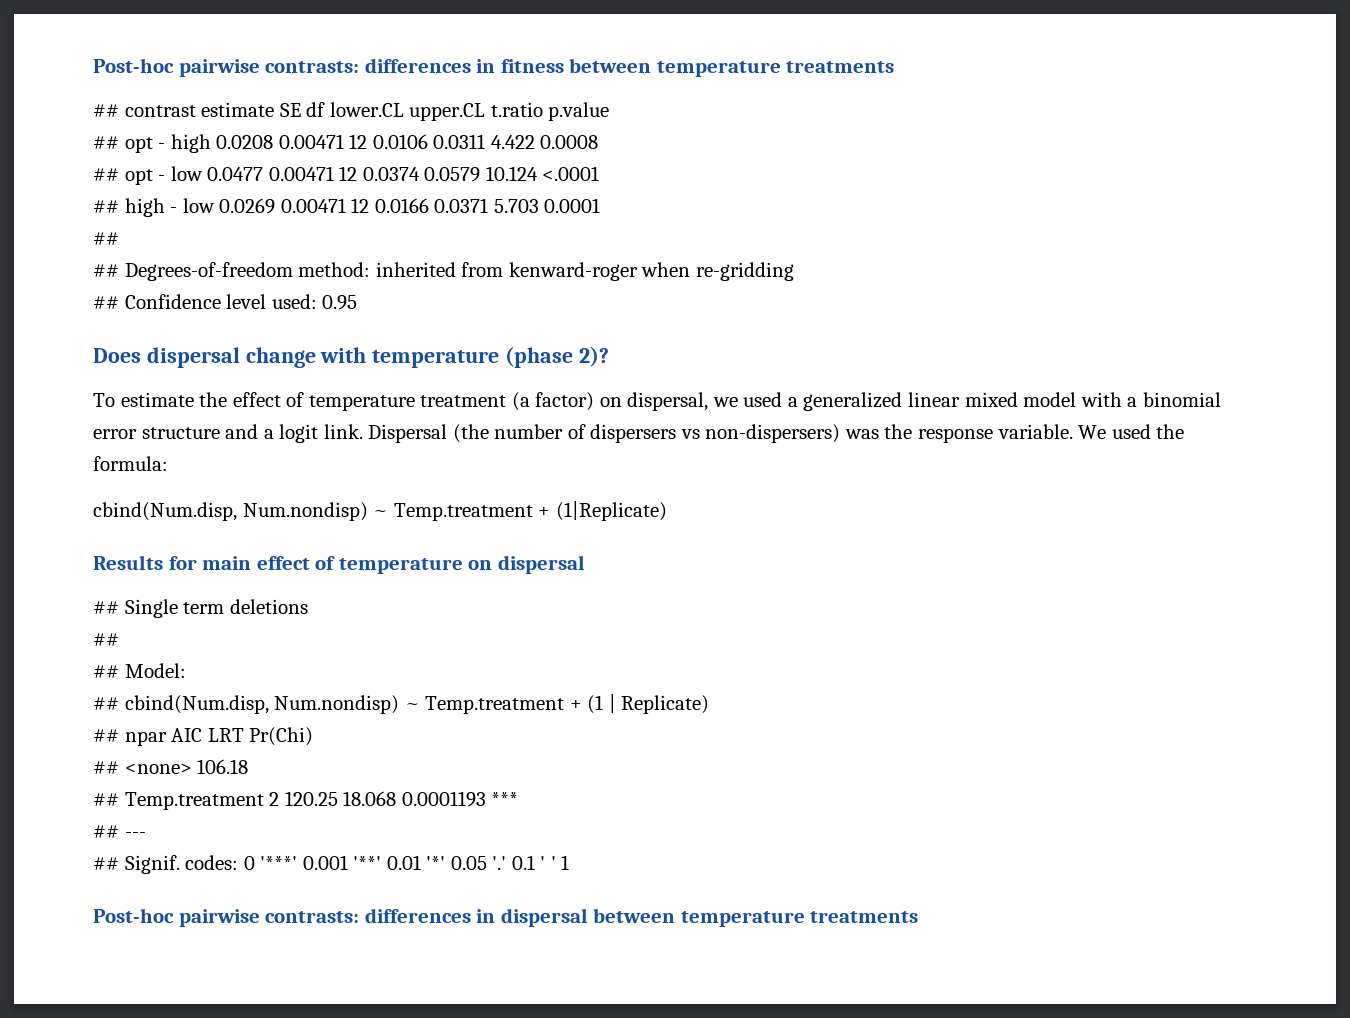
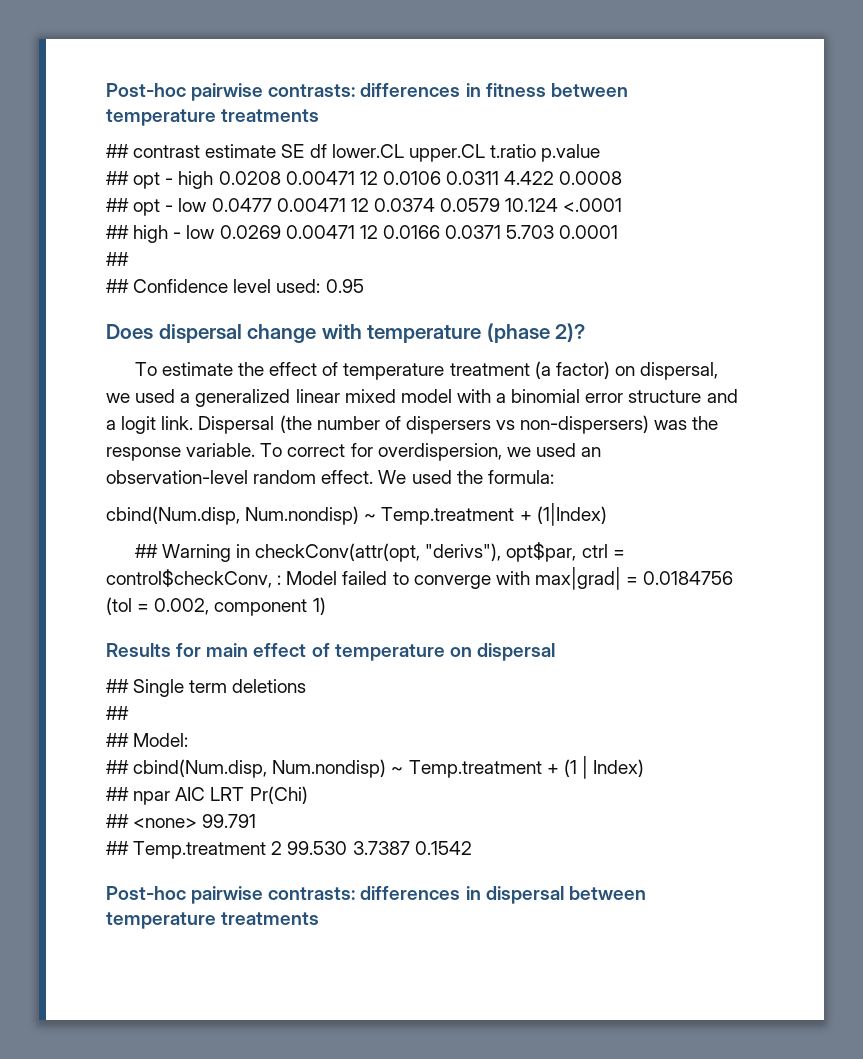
- ## Degrees-of-freedom method: inherited from kenward-roger when re-gridding
+ To correct for overdispersion, we used an observation-level random effect.
- cbind(Num.disp, Num.nondisp) ~ Temp.treatment + (1|Replicate)
+ cbind(Num.disp, Num.nondisp) ~ Temp.treatment + (1|Index)
+ ## Warning in checkConv(attr(opt, "derivs"), opt$par, ctrl = control$checkConv, : Model failed to converge with max|grad| = 0.0184756 (tol = 0.002, component 1)
- ## cbind(Num.disp, Num.nondisp) ~ Temp.treatment + (1 | Replicate)
+ ## cbind(Num.disp, Num.nondisp) ~ Temp.treatment + (1 | Index)
- ## <none> 106.18
+ ## <none> 99.791
- ## Temp.treatment 2 120.25 18.068 0.0001193 ***
- ## ---
- ## Signif. codes: 0 '***' 0.001 '**' 0.01 '*' 0.05 '.' 0.1 ' ' 1
+ ## Temp.treatment 2 99.530 3.7387 0.1542

